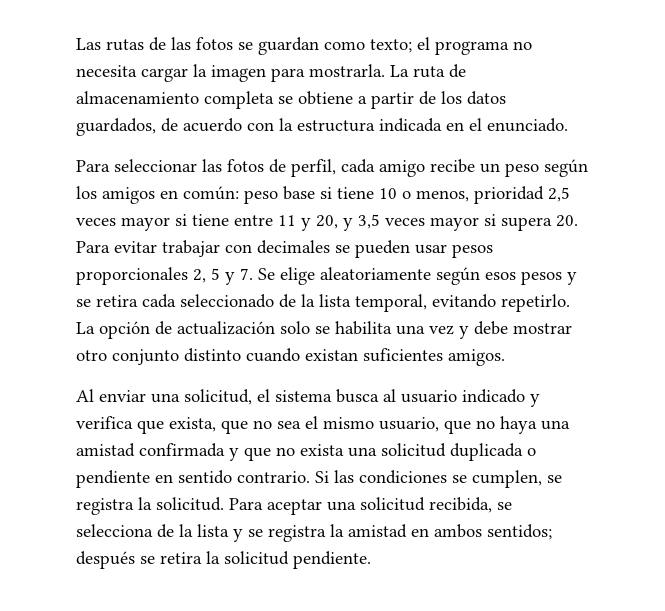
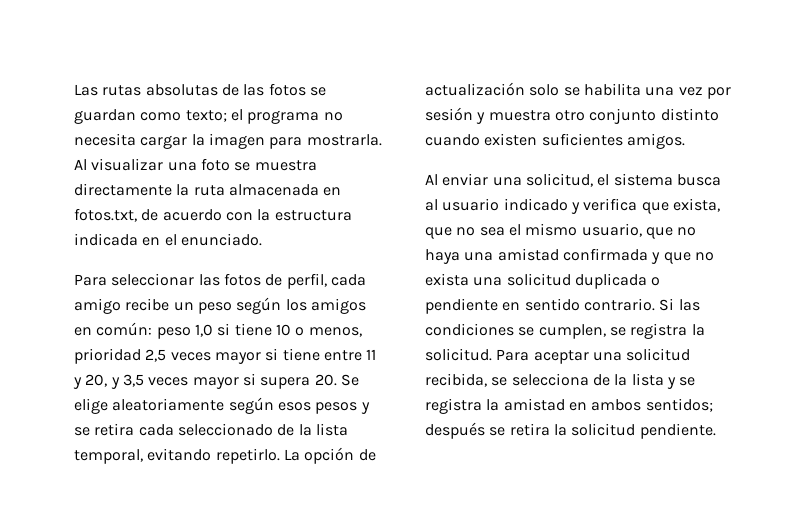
- Las rutas de las fotos se guardan como texto; el programa no necesita cargar la imagen para mostrarla.
+ Las rutas absolutas de las fotos se guardan como texto; el programa no necesita cargar la imagen para mostrarla.
- La ruta de almacenamiento completa se obtiene a partir de los datos guardados, de acuerdo con la estructura indicada en el enunciado.
+ Al visualizar una foto se muestra directamente la ruta almacenada en fotos.txt, de acuerdo con la estructura indicada en el enunciado.
- Para seleccionar las fotos de perfil, cada amigo recibe un peso según los amigos en común: peso base si tiene 10 o menos, prioridad 2,5 veces mayor si tiene entre 11 y 20, y 3,5 veces mayor si supera 20. Para evitar trabajar con decimales se pueden usar pesos proporcionales 2, 5 y 7. Se elige aleatoriamente según esos pesos y se retira cada seleccionado de la lista temporal, evitando repetirlo.
+ Para seleccionar las fotos de perfil, cada amigo recibe un peso según los amigos en común: peso 1,0 si tiene 10 o menos, prioridad 2,5 veces mayor si tiene entre 11 y 20, y 3,5 veces mayor si supera 20. Se elige aleatoriamente según esos pesos y se retira cada seleccionado de la lista temporal, evitando repetirlo.
- La opción de actualización solo se habilita una vez y debe mostrar otro conjunto distinto cuando existan suficientes amigos.
+ La opción de actualización solo se habilita una vez por sesión y muestra otro conjunto distinto cuando existen suficientes amigos.

